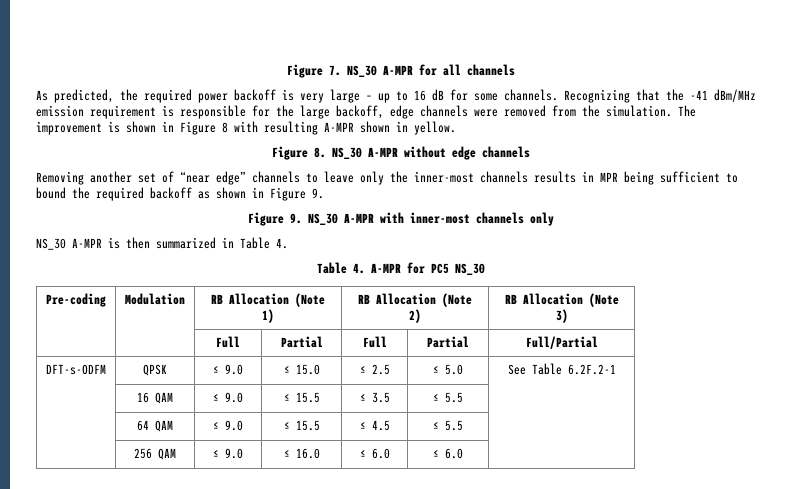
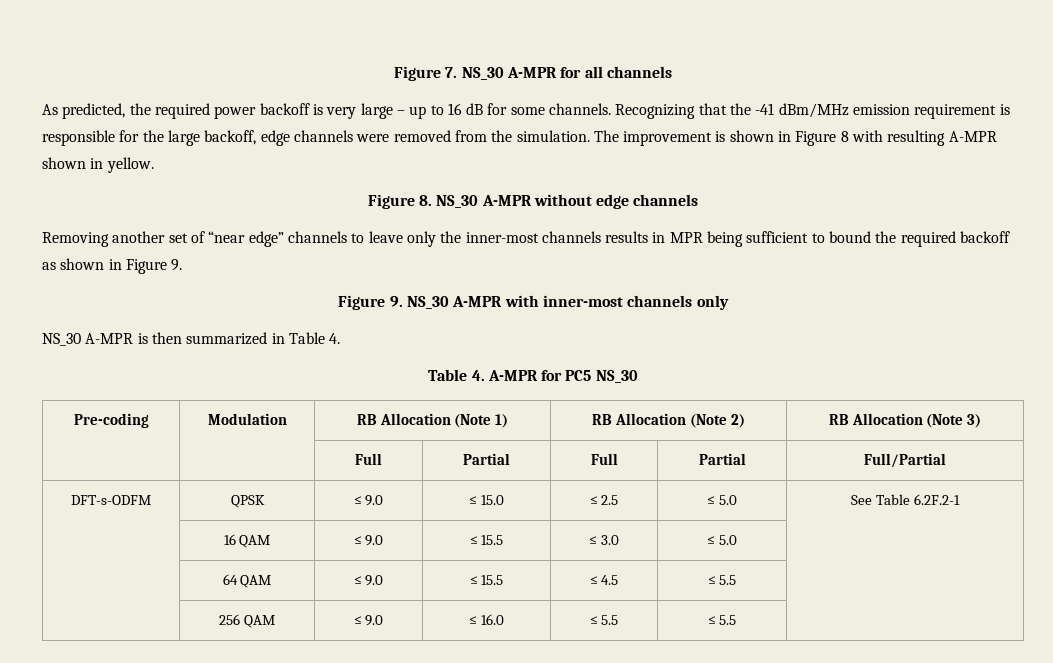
- | 16 QAM | ≤ 9.0 | ≤ 15.5 | ≤ 3.5 | ≤ 5.5 |
+ | 16 QAM | ≤ 9.0 | ≤ 15.5 | ≤ 3.0 | ≤ 5.0 |
- | 256 QAM | ≤ 9.0 | ≤ 16.0 | ≤ 6.0 | ≤ 6.0 |
+ | 256 QAM | ≤ 9.0 | ≤ 16.0 | ≤ 5.5 | ≤ 5.5 |

